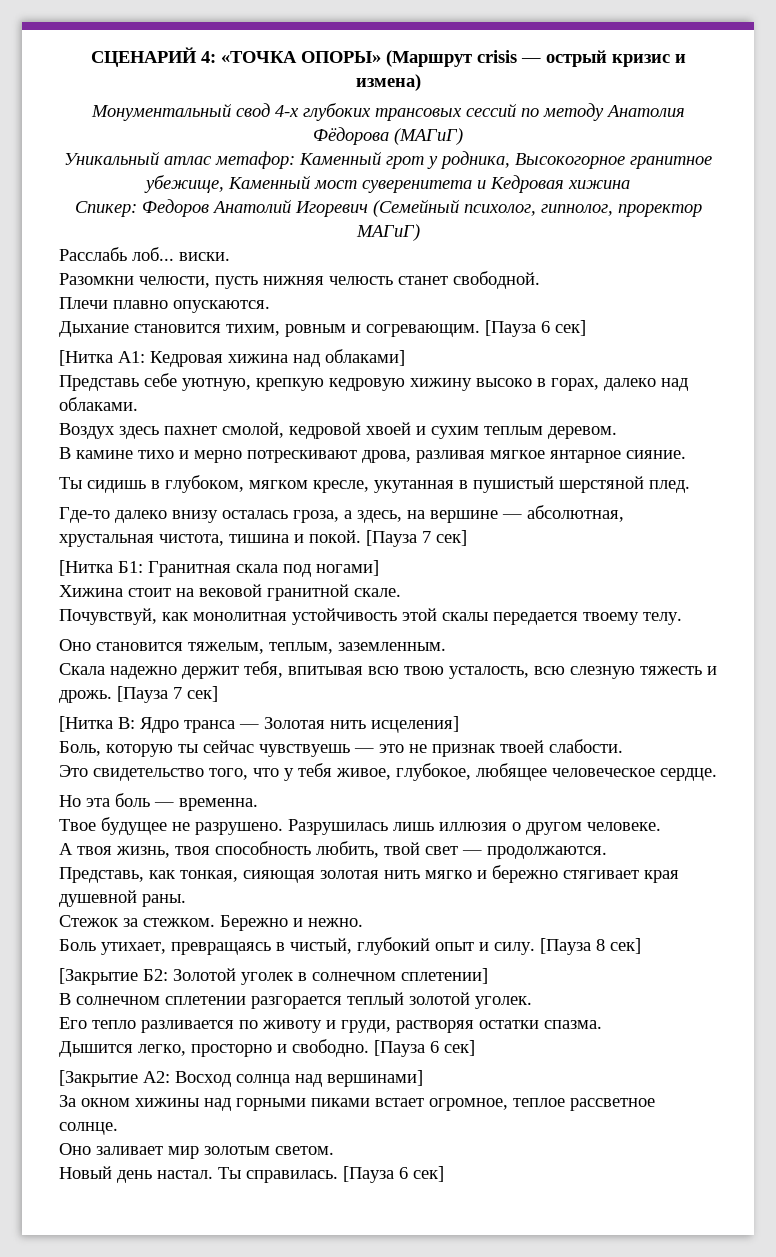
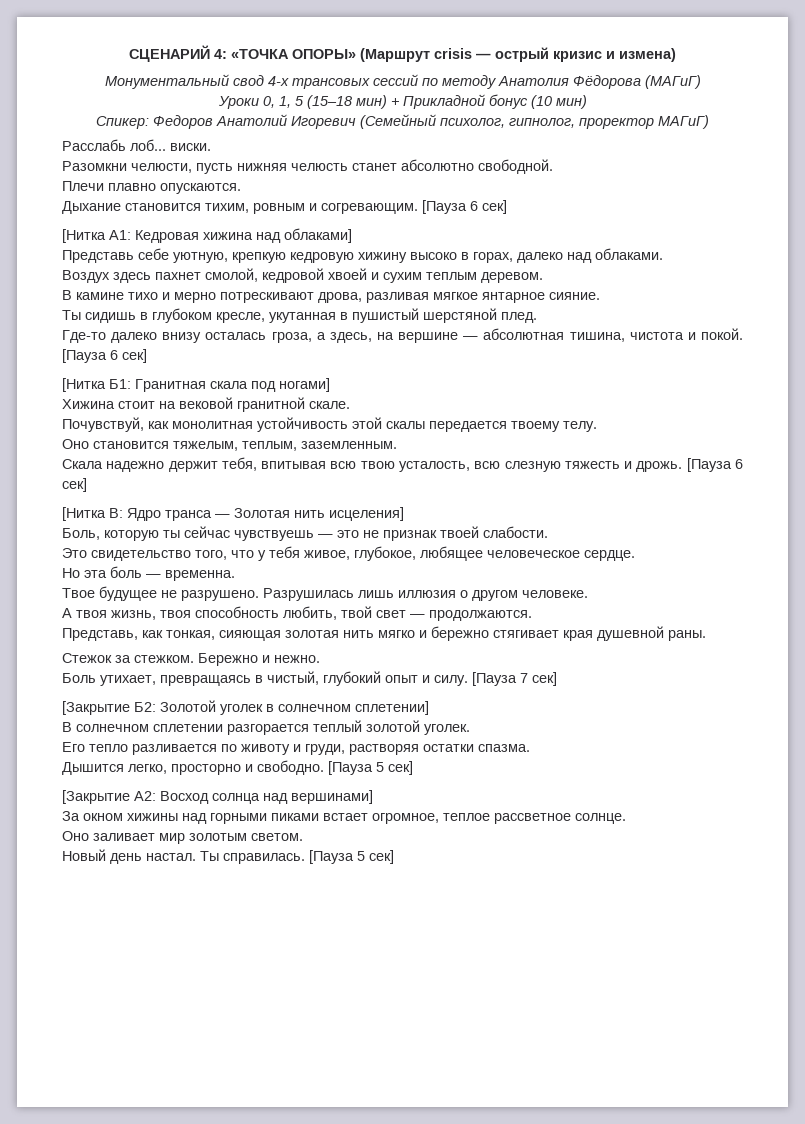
- Монументальный свод 4-х глубоких трансовых сессий по методу Анатолия Фёдорова (МАГиГ)
+ Монументальный свод 4-х трансовых сессий по методу Анатолия Фёдорова (МАГиГ)
- Уникальный атлас метафор: Каменный грот у родника, Высокогорное гранитное убежище, Каменный мост суверенитета и Кедровая хижина
+ Уроки 0, 1, 5 (15–18 мин) + Прикладной бонус (10 мин)
- Разомкни челюсти, пусть нижняя челюсть станет свободной.
+ Разомкни челюсти, пусть нижняя челюсть станет абсолютно свободной.
- Ты сидишь в глубоком, мягком кресле, укутанная в пушистый шерстяной плед.
+ Ты сидишь в глубоком кресле, укутанная в пушистый шерстяной плед.
- Где-то далеко внизу осталась гроза, а здесь, на вершине — абсолютная, хрустальная чистота, тишина и покой. [Пауза 7 сек]
+ Где-то далеко внизу осталась гроза, а здесь, на вершине — абсолютная тишина, чистота и покой. [Пауза 6 сек]
- Скала надежно держит тебя, впитывая всю твою усталость, всю слезную тяжесть и дрожь. [Пауза 7 сек]
+ Скала надежно держит тебя, впитывая всю твою усталость, всю слезную тяжесть и дрожь. [Пауза 6 сек]
- [Пауза 8 сек]
+ [Пауза 7 сек]
- Дышится легко, просторно и свободно. [Пауза 6 сек]
+ Дышится легко, просторно и свободно. [Пауза 5 сек]
- Ты справилась. [Пауза 6 сек]
+ Ты справилась. [Пауза 5 сек]

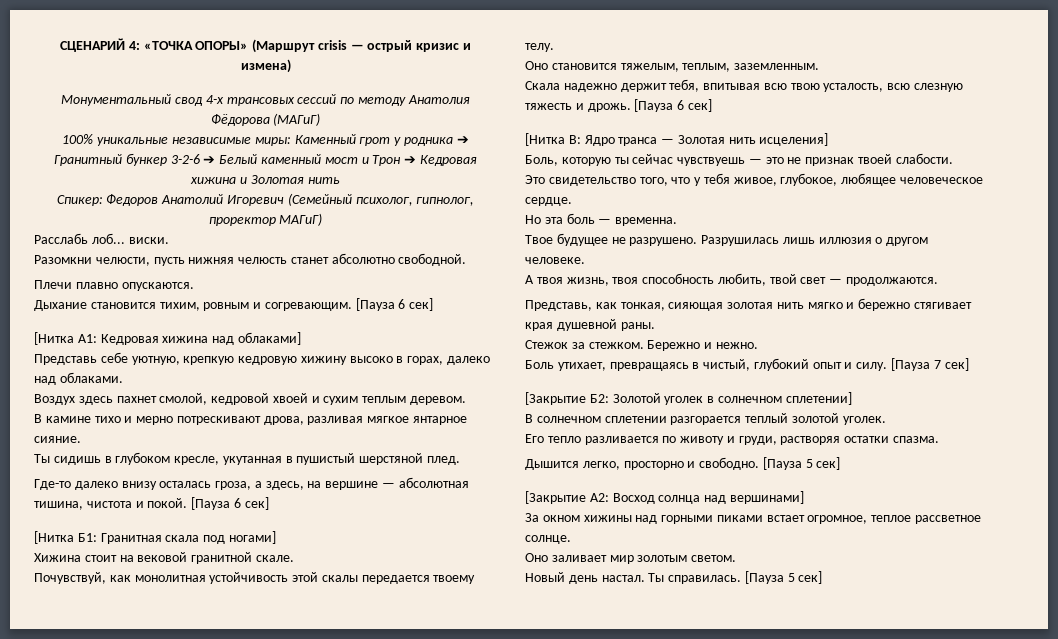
- Уроки 0, 1, 5 (15–18 мин) + Прикладной бонус (10 мин)
+ 100% уникальные независимые миры: Каменный грот у родника ➔ Гранитный бункер 3-2-6 ➔ Белый каменный мост и Трон ➔ Кедровая хижина и Золотая нить

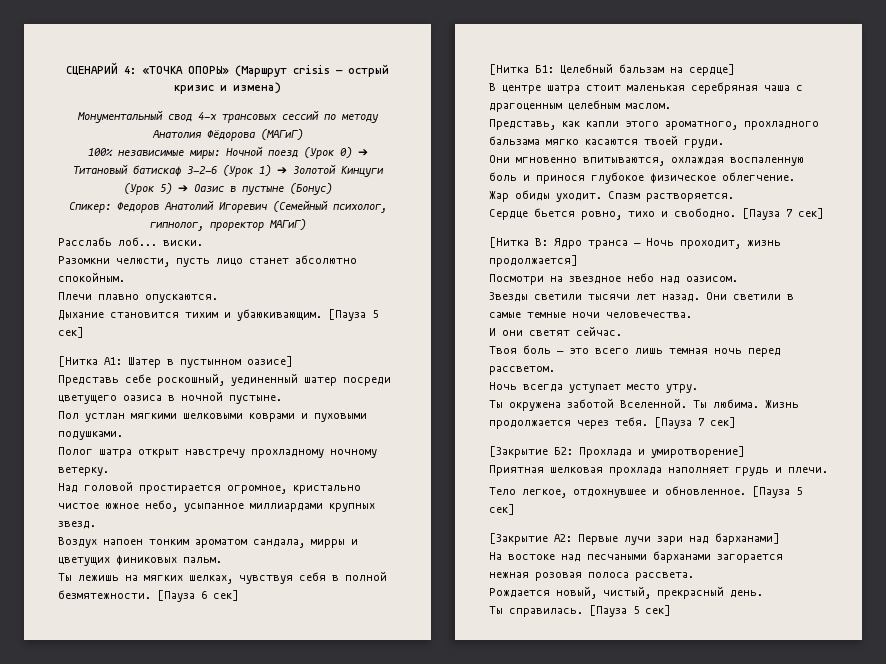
- 100% уникальные независимые миры: Каменный грот у родника ➔ Гранитный бункер 3-2-6 ➔ Белый каменный мост и Трон ➔ Кедровая хижина и Золотая нить
+ 100% независимые миры: Ночной поезд (Урок 0) ➔ Титановый батискаф 3-2-6 (Урок 1) ➔ Золотой Кинцуги (Урок 5) ➔ Оазис в пустыне (Бонус)
- Разомкни челюсти, пусть нижняя челюсть станет абсолютно свободной.
+ Разомкни челюсти, пусть лицо станет абсолютно спокойным.
- Дыхание становится тихим, ровным и согревающим. [Пауза 6 сек]
- [Нитка А1: Кедровая хижина над облаками]
- Представь себе уютную, крепкую кедровую хижину высоко в горах, далеко над облаками.
- Воздух здесь пахнет смолой, кедровой хвоей и сухим теплым деревом.
- В камине тихо и мерно потрескивают дрова, разливая мягкое янтарное сияние.
- Ты сидишь в глубоком кресле, укутанная в пушистый шерстяной плед.
- Где-то далеко внизу осталась гроза, а здесь, на вершине — абсолютная тишина, чистота и покой.
+ Дыхание становится тихим и убаюкивающим. [Пауза 5 сек]
+ [Нитка А1: Шатер в пустынном оазисе]
+ Представь себе роскошный, уединенный шатер посреди цветущего оазиса в ночной пустыне.
+ Пол устлан мягкими шелковыми коврами и пуховыми подушками.
+ Полог шатра открыт навстречу прохладному ночному ветерку.
+ Над головой простирается огромное, кристально чистое южное небо, усыпанное миллиардами крупных звезд.
+ Воздух напоен тонким ароматом сандала, мирры и цветущих финиковых пальм.
+ Ты лежишь на мягких шелках, чувствуя себя в полной безмятежности.
- [Нитка Б1: Гранитная скала под ногами]
- Хижина стоит на вековой гранитной скале.
- Почувствуй, как монолитная устойчивость этой скалы передается твоему телу.
- Оно становится тяжелым, теплым, заземленным.
- Скала надежно держит тебя, впитывая всю твою усталость, всю слезную тяжесть и дрожь. [Пауза 6 сек]
+ [Нитка Б1: Целебный бальзам на сердце]
+ В центре шатра стоит маленькая серебряная чаша с драгоценным целебным маслом.
+ Представь, как капли этого ароматного, прохладного бальзама мягко касаются твоей груди.
+ Они мгновенно впитываются, охлаждая воспаленную боль и принося глубокое физическое облегчение.
+ Жар обиды уходит. Спазм растворяется.
+ Сердце бьется ровно, тихо и свободно. [Пауза 7 сек]
- [Нитка В: Ядро транса — Золотая нить исцеления]
- Боль, которую ты сейчас чувствуешь — это не признак твоей слабости.
- Это свидетельство того, что у тебя живое, глубокое, любящее человеческое сердце.
- Но эта боль — временна.
- Твое будущее не разрушено. Разрушилась лишь иллюзия о другом человеке.
- А твоя жизнь, твоя способность любить, твой свет — продолжаются.
- Представь, как тонкая, сияющая золотая нить мягко и бережно стягивает края душевной раны.
- Стежок за стежком. Бережно и нежно.
- Боль утихает, превращаясь в чистый, глубокий опыт и силу.
+ [Нитка В: Ядро транса — Ночь проходит, жизнь продолжается]
+ Посмотри на звездное небо над оазисом.
+ Звезды светили тысячи лет назад. Они светили в самые темные ночи человечества.
+ И они светят сейчас.
+ Твоя боль — это всего лишь темная ночь перед рассветом.
+ Ночь всегда уступает место утру.
+ Ты окружена заботой Вселенной. Ты любима. Жизнь продолжается через тебя.
- [Закрытие Б2: Золотой уголек в солнечном сплетении]
- В солнечном сплетении разгорается теплый золотой уголек.
- Его тепло разливается по животу и груди, растворяя остатки спазма.
- Дышится легко, просторно и свободно.
+ [Закрытие Б2: Прохлада и умиротворение]
+ Приятная шелковая прохлада наполняет грудь и плечи.
+ Тело легкое, отдохнувшее и обновленное.
- [Закрытие А2: Восход солнца над вершинами]
- За окном хижины над горными пиками встает огромное, теплое рассветное солнце.
- Оно заливает мир золотым светом.
- Новый день настал. Ты справилась.
+ [Закрытие А2: Первые лучи зари над барханами]
+ На востоке над песчаными барханами загорается нежная розовая полоса рассвета.
+ Рождается новый, чистый, прекрасный день.
+ Ты справилась.

